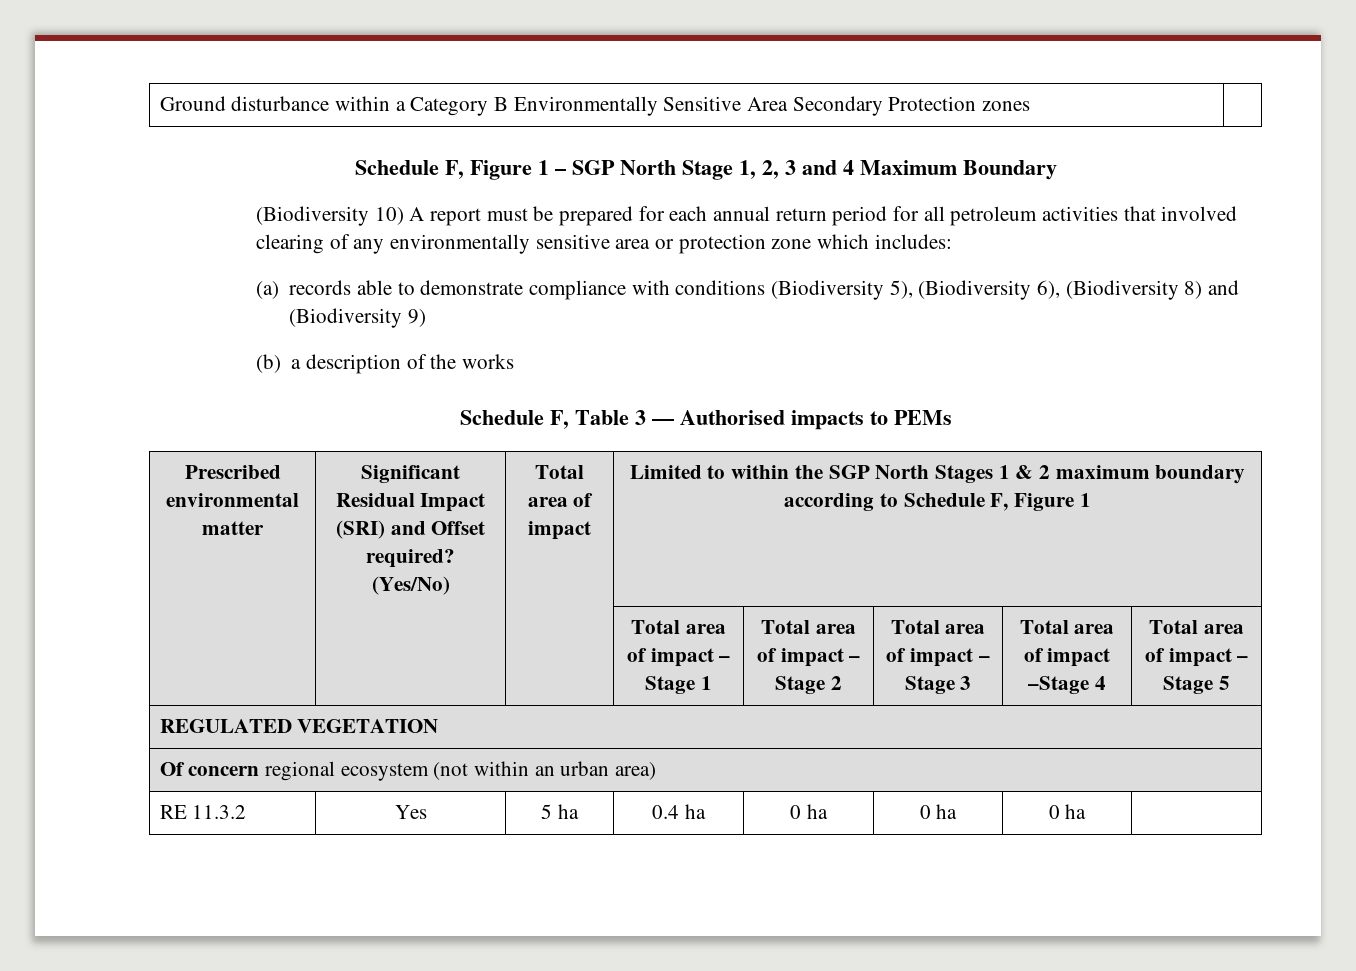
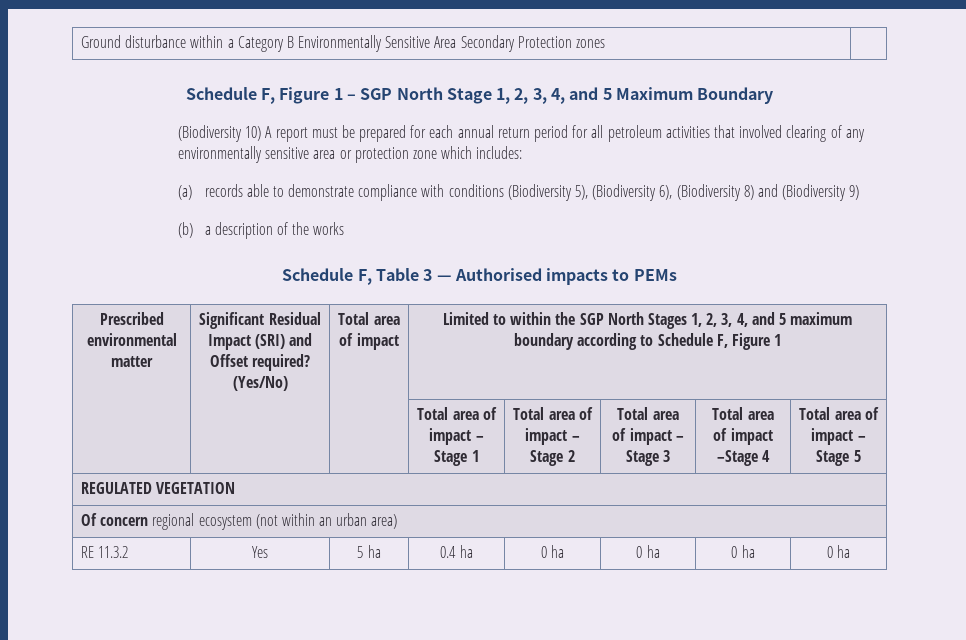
- Schedule F, Figure 1 – SGP North Stage 1, 2, 3 and 4 Maximum Boundary
+ Schedule F, Figure 1 – SGP North Stage 1, 2, 3, 4, and 5 Maximum Boundary
- Prescribed environmental matter | Significant Residual Impact (SRI) and Offset required? (Yes/No) | Total area of impact | Limited to within the SGP North Stages 1 & 2 maximum boundary according to Schedule F, Figure 1
+ Prescribed environmental matter | Significant Residual Impact (SRI) and Offset required? (Yes/No) | Total area of impact | Limited to within the SGP North Stages 1, 2, 3, 4, and 5 maximum boundary according to Schedule F, Figure 1
- RE 11.3.2 | Yes | 5 ha | 0.4 ha | 0 ha | 0 ha | 0 ha |
+ RE 11.3.2 | Yes | 5 ha | 0.4 ha | 0 ha | 0 ha | 0 ha | 0 ha

